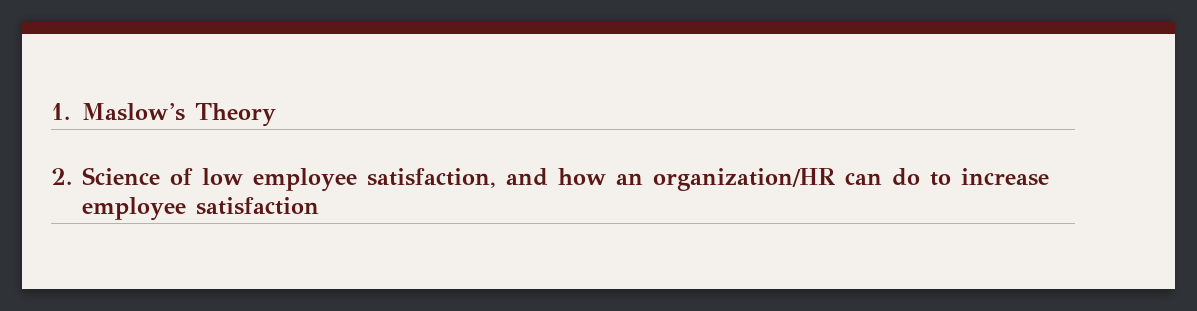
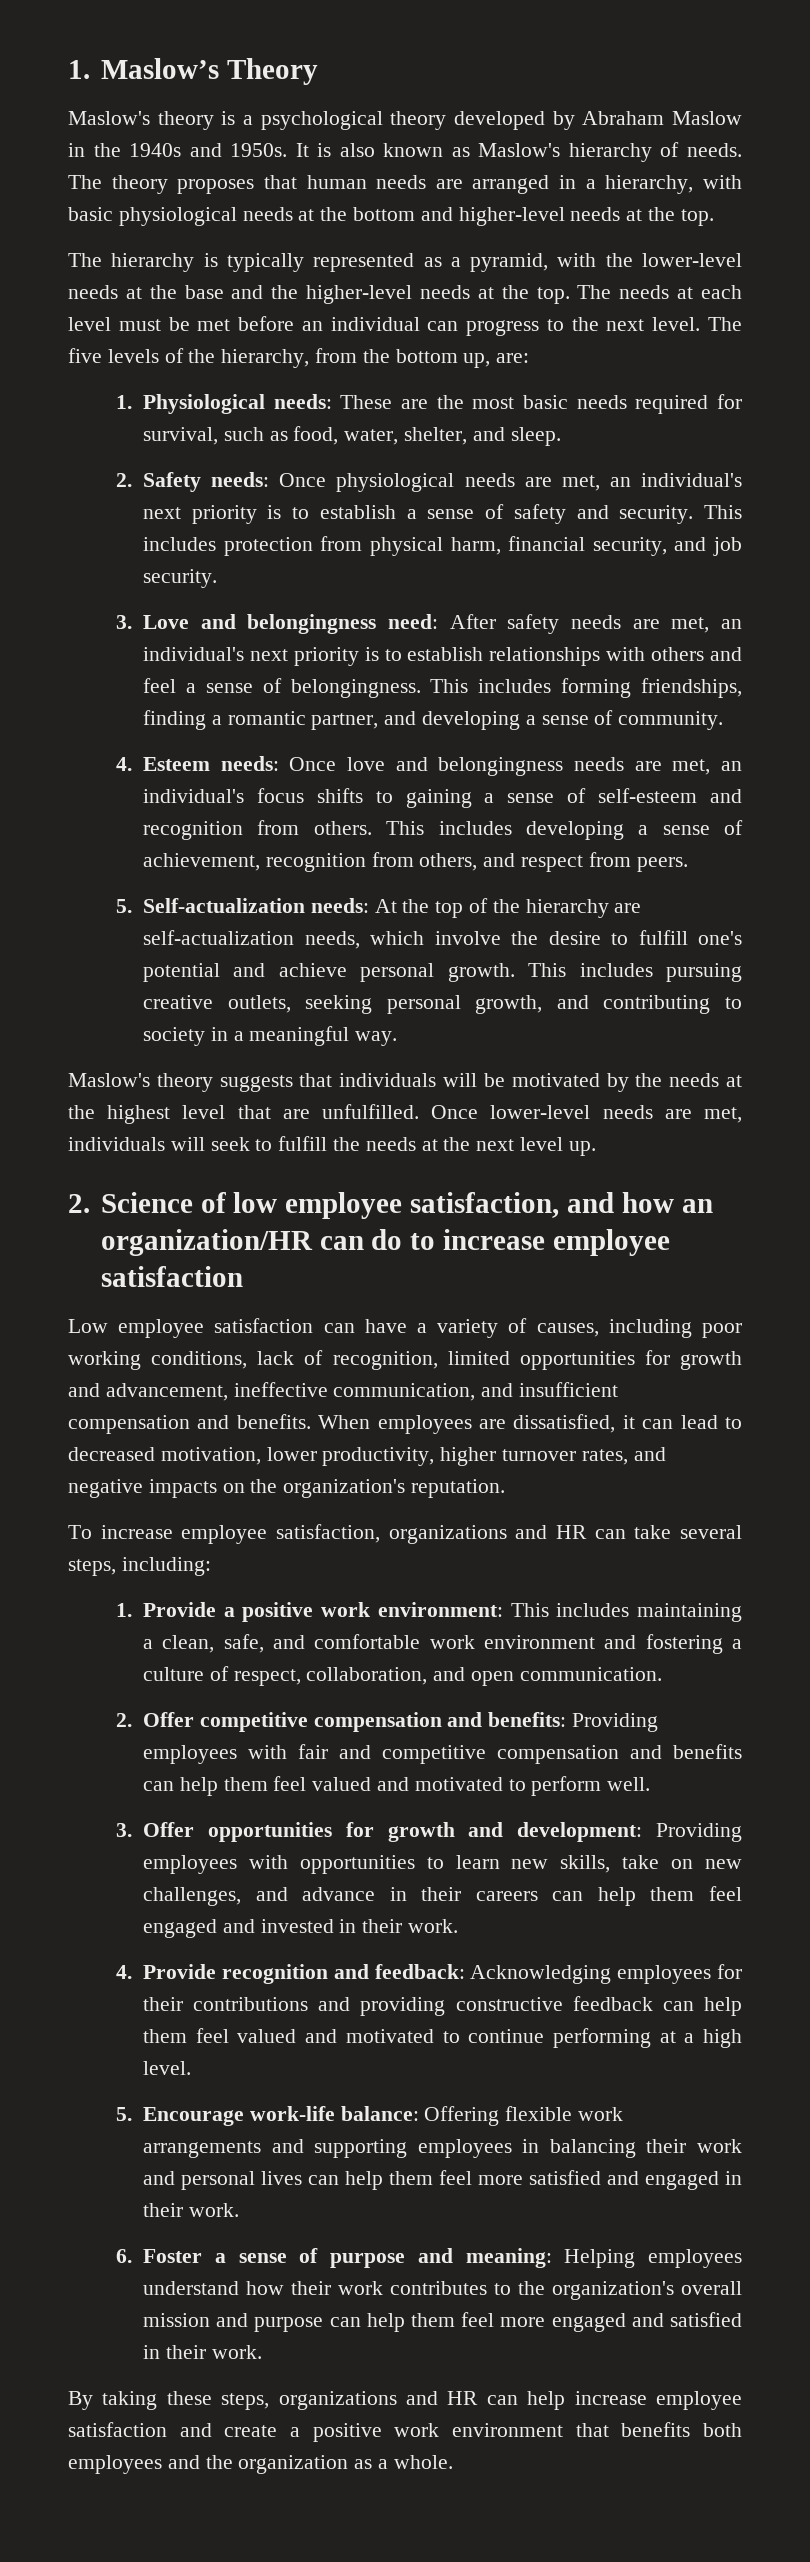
+ Maslow's theory is a psychological theory developed by Abraham Maslow in the 1940s and 1950s. It is also known as Maslow's hierarchy of needs. The theory proposes that human needs are arranged in a hierarchy, with basic physiological needs at the bottom and higher-level needs at the top.
+ The hierarchy is typically represented as a pyramid, with the lower-level needs at the base and the higher-level needs at the top. The needs at each level must be met before an individual can progress to the next level. The five levels of the hierarchy, from the bottom up, are:
+ 1. Physiological needs: These are the most basic needs required for survival, such as food, water, shelter, and sleep.
+ 2. Safety needs: Once physiological needs are met, an individual's next priority is to establish a sense of safety and security. This includes protection from physical harm, financial security, and job security.
+ 3. Love and belongingness need: After safety needs are met, an individual's next priority is to establish relationships with others and feel a sense of belongingness. This includes forming friendships, finding a romantic partner, and developing a sense of community.
+ 4. Esteem needs: Once love and belongingness needs are met, an individual's focus shifts to gaining a sense of self-esteem and recognition from others. This includes developing a sense of achievement, recognition from others, and respect from peers.
+ 5. Self-actualization needs: At the top of the hierarchy are self-actualization needs, which involve the desire to fulfill one's potential and achieve personal growth. This includes pursuing creative outlets, seeking personal growth, and contributing to society in a meaningful way.
+ Maslow's theory suggests that individuals will be motivated by the needs at the highest level that are unfulfilled. Once lower-level needs are met, individuals will seek to fulfill the needs at the next level up.
+ Low employee satisfaction can have a variety of causes, including poor working conditions, lack of recognition, limited opportunities for growth and advancement, ineffective communication, and insufficient compensation and benefits. When employees are dissatisfied, it can lead to decreased motivation, lower productivity, higher turnover rates, and negative impacts on the organization's reputation.
+ To increase employee satisfaction, organizations and HR can take several steps, including:
+ 1. Provide a positive work environment: This includes maintaining a clean, safe, and comfortable work environment and fostering a culture of respect, collaboration, and open communication.
+ 2. Offer competitive compensation and benefits: Providing employees with fair and competitive compensation and benefits can help them feel valued and motivated to perform well.
+ 3. Offer opportunities for growth and development: Providing employees with opportunities to learn new skills, take on new challenges, and advance in their careers can help them feel engaged and invested in their work.
+ 4. Provide recognition and feedback: Acknowledging employees for their contributions and providing constructive feedback can help them feel valued and motivated to continue performing at a high level.
+ 5. Encourage work-life balance: Offering flexible work arrangements and supporting employees in balancing their work and personal lives can help them feel more satisfied and engaged in their work.
+ 6. Foster a sense of purpose and meaning: Helping employees understand how their work contributes to the organization's overall mission and purpose can help them feel more engaged and satisfied in their work.
+ By taking these steps, organizations and HR can help increase employee satisfaction and create a positive work environment that benefits both employees and the organization as a whole.

